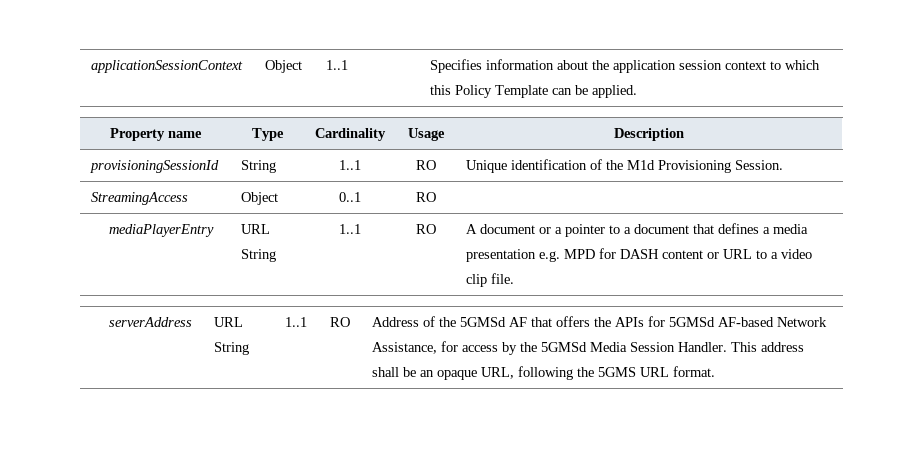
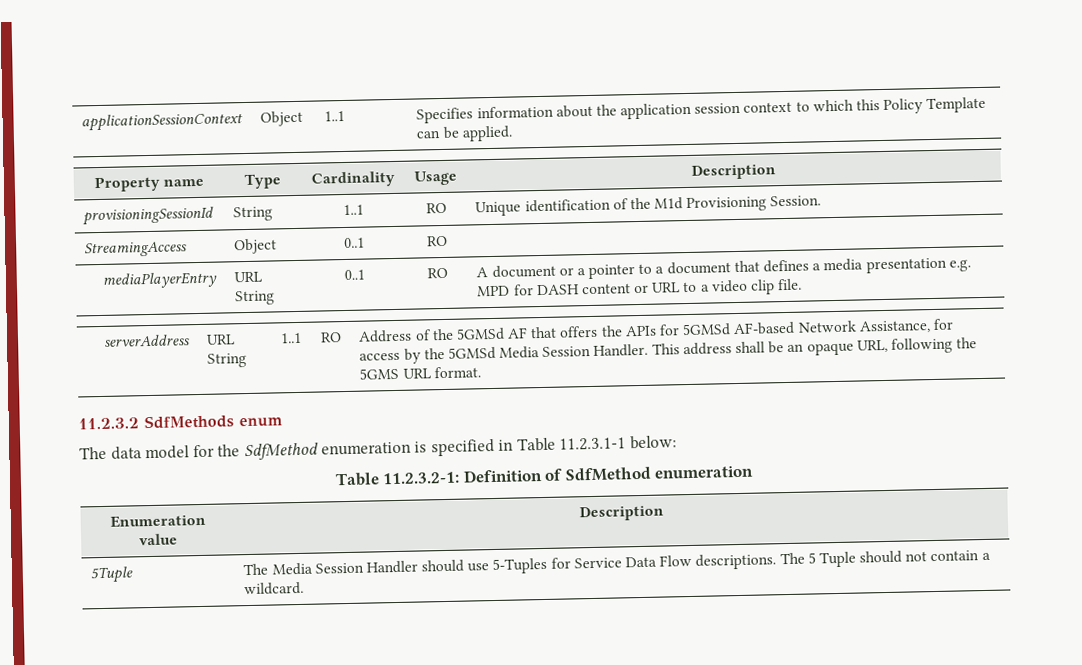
- mediaPlayerEntry | URL String | 1..1 | RO | A document or a pointer to a document that defines a media presentation e.g. MPD for DASH content or URL to a video clip file.
+ mediaPlayerEntry | URL String | 0..1 | RO | A document or a pointer to a document that defines a media presentation e.g. MPD for DASH content or URL to a video clip file.
+ 11.2.3.2 SdfMethods enum
+ The data model for the SdfMethod enumeration is specified in Table 11.2.3.1-1 below:
+ Table 11.2.3.2-1: Definition of SdfMethod enumeration
+ Enumeration value | Description
+ 5Tuple | The Media Session Handler should use 5-Tuples for Service Data Flow descriptions. The 5 Tuple should not contain a wildcard.

